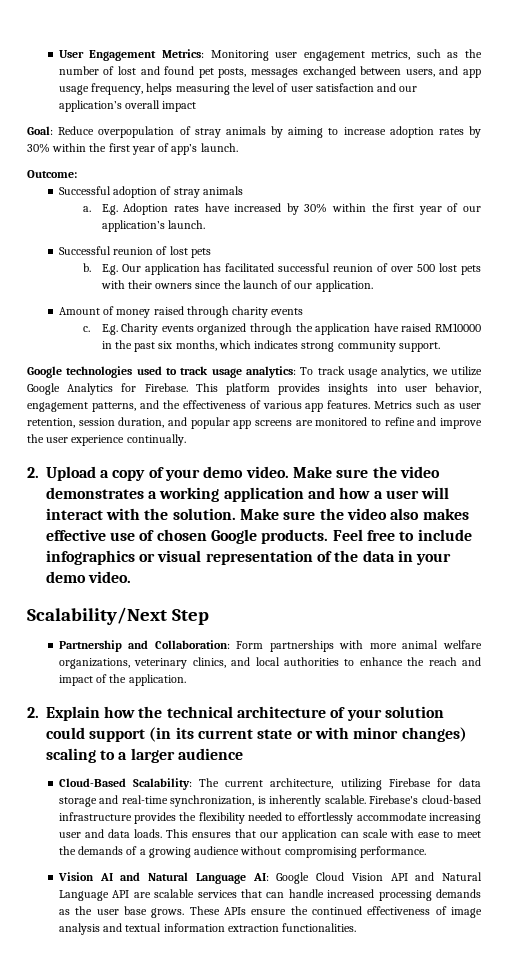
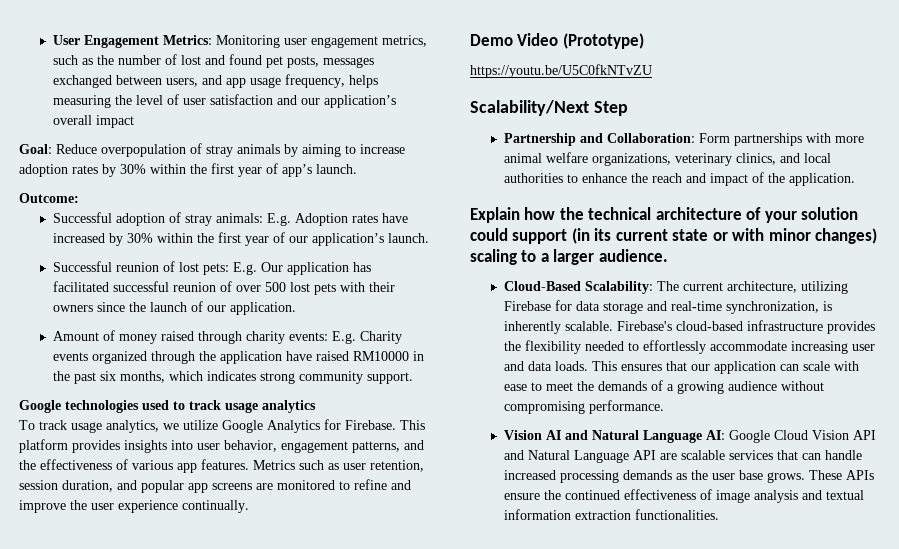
- Successful adoption of stray animals
- a. E.g. Adoption rates have increased by 30% within the first year of our application’s launch.
+ Successful adoption of stray animals: E.g. Adoption rates have increased by 30% within the first year of our application’s launch.
- Successful reunion of lost pets
- b. E.g. Our application has facilitated successful reunion of over 500 lost pets with their owners since the launch of our application.
+ Successful reunion of lost pets: E.g. Our application has facilitated successful reunion of over 500 lost pets with their owners since the launch of our application.
- Amount of money raised through charity events
- c. E.g. Charity events organized through the application have raised RM10000 in the past six months, which indicates strong community support.
+ Amount of money raised through charity events: E.g. Charity events organized through the application have raised RM10000 in the past six months, which indicates strong community support.
- Google technologies used to track usage analytics: To track usage analytics, we utilize Google Analytics for Firebase.
+ Google technologies used to track usage analytics
+ To track usage analytics, we utilize Google Analytics for Firebase.
- 2. Upload a copy of your demo video. Make sure the video demonstrates a working application and how a user will interact with the solution. Make sure the video also makes effective use of chosen Google products. Feel free to include infographics or visual representation of the data in your demo video.
+ Demo Video (Prototype)
+ https://youtu.be/U5C0fkNTvZU
- 2. Explain how the technical architecture of your solution could support (in its current state or with minor changes) scaling to a larger audience
+ Explain how the technical architecture of your solution could support (in its current state or with minor changes) scaling to a larger audience.

